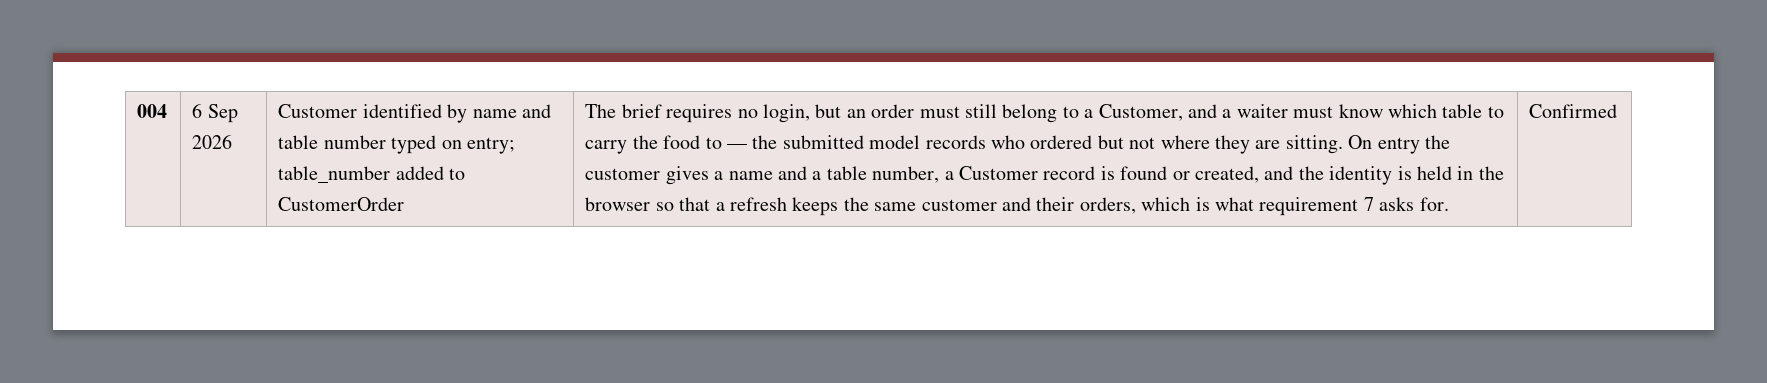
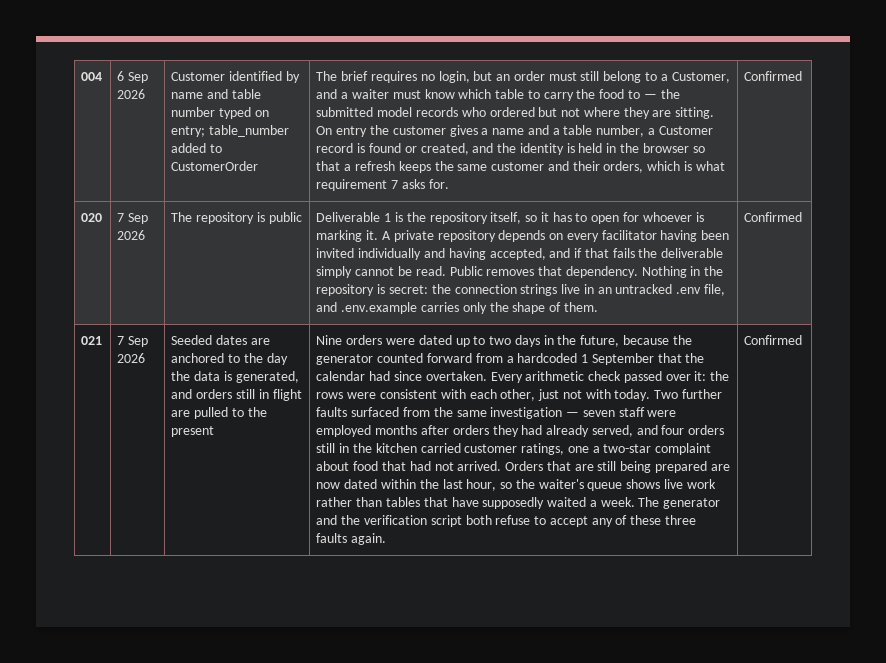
+ 020 | 7 Sep 2026 | The repository is public | Deliverable 1 is the repository itself, so it has to open for whoever is marking it. A private repository depends on every facilitator having been invited individually and having accepted, and if that fails the deliverable simply cannot be read. Public removes that dependency. Nothing in the repository is secret: the connection strings live in an untracked .env file, and .env.example carries only the shape of them. | Confirmed
+ 021 | 7 Sep 2026 | Seeded dates are anchored to the day the data is generated, and orders still in flight are pulled to the present | Nine orders were dated up to two days in the future, because the generator counted forward from a hardcoded 1 September that the calendar had since overtaken. Every arithmetic check passed over it: the rows were consistent with each other, just not with today. Two further faults surfaced from the same investigation — seven staff were employed months after orders they had already served, and four orders still in the kitchen carried customer ratings, one a two-star complaint about food that had not arrived. Orders that are still being prepared are now dated within the last hour, so the waiter's queue shows live work rather than tables that have supposedly waited a week. The generator and the verification script both refuse to accept any of these three faults again. | Confirmed

